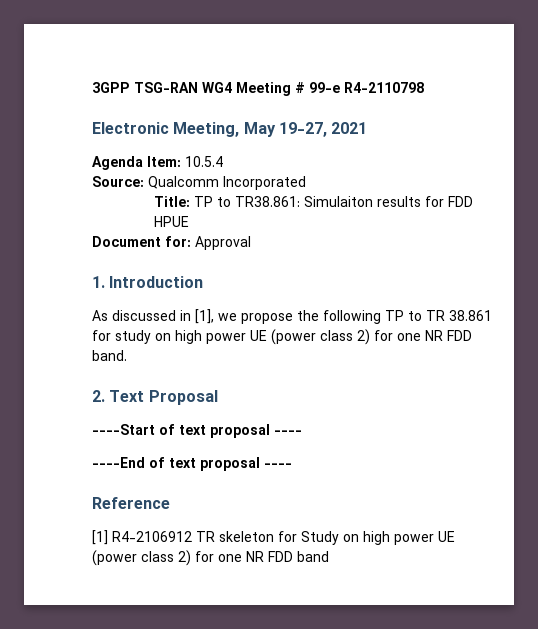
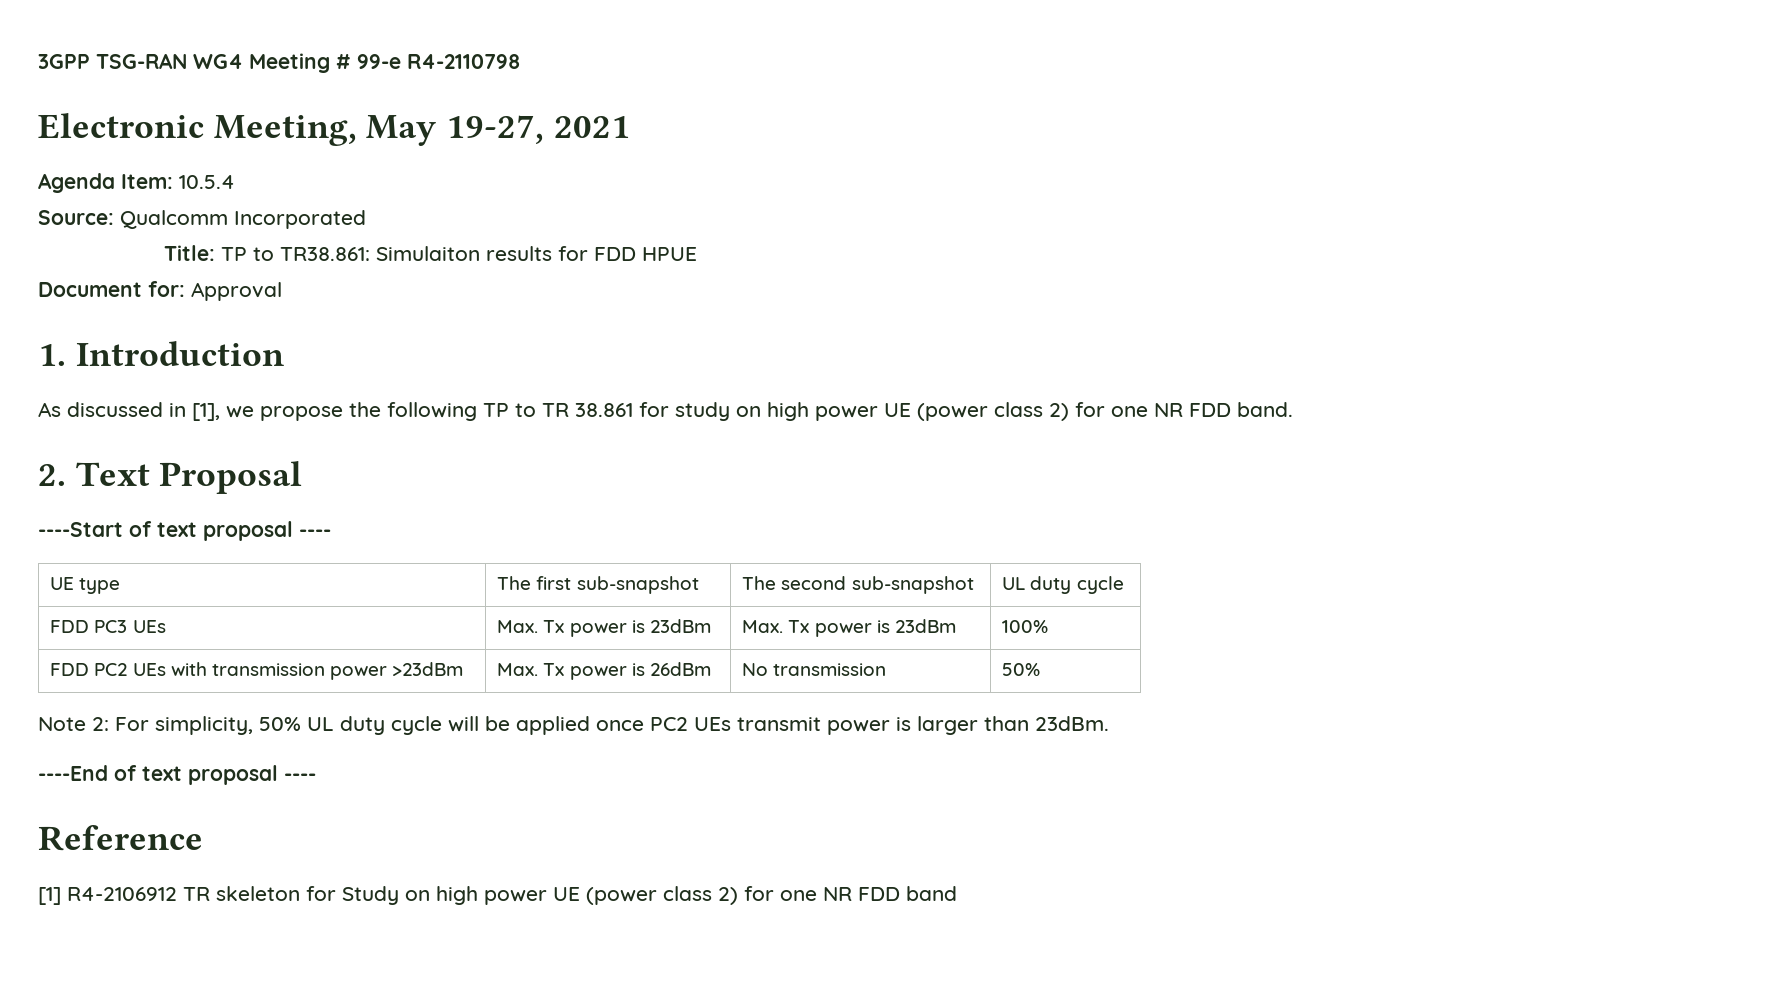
+ UE type | The first sub-snapshot | The second sub-snapshot | UL duty cycle
+ FDD PC3 UEs | Max. Tx power is 23dBm | Max. Tx power is 23dBm | 100%
+ FDD PC2 UEs with transmission power >23dBm | Max. Tx power is 26dBm | No transmission | 50%
+ Note 2: For simplicity, 50% UL duty cycle will be applied once PC2 UEs transmit power is larger than 23dBm.

